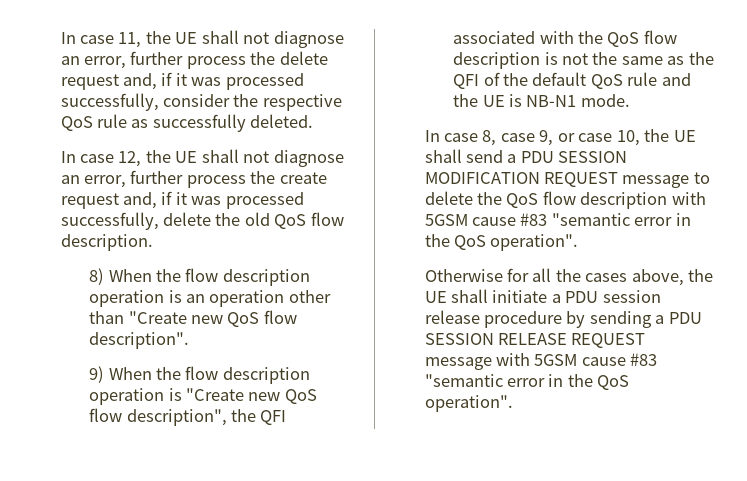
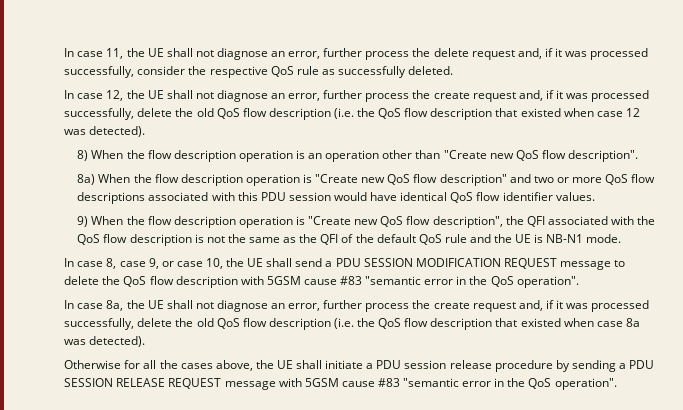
- In case 12, the UE shall not diagnose an error, further process the create request and, if it was processed successfully, delete the old QoS flow description.
+ In case 12, the UE shall not diagnose an error, further process the create request and, if it was processed successfully, delete the old QoS flow description (i.e. the QoS flow description that existed when case 12 was detected).
+ 8a) When the flow description operation is "Create new QoS flow description" and two or more QoS flow descriptions associated with this PDU session would have identical QoS flow identifier values.
+ In case 8a, the UE shall not diagnose an error, further process the create request and, if it was processed successfully, delete the old QoS flow description (i.e. the QoS flow description that existed when case 8a was detected).

